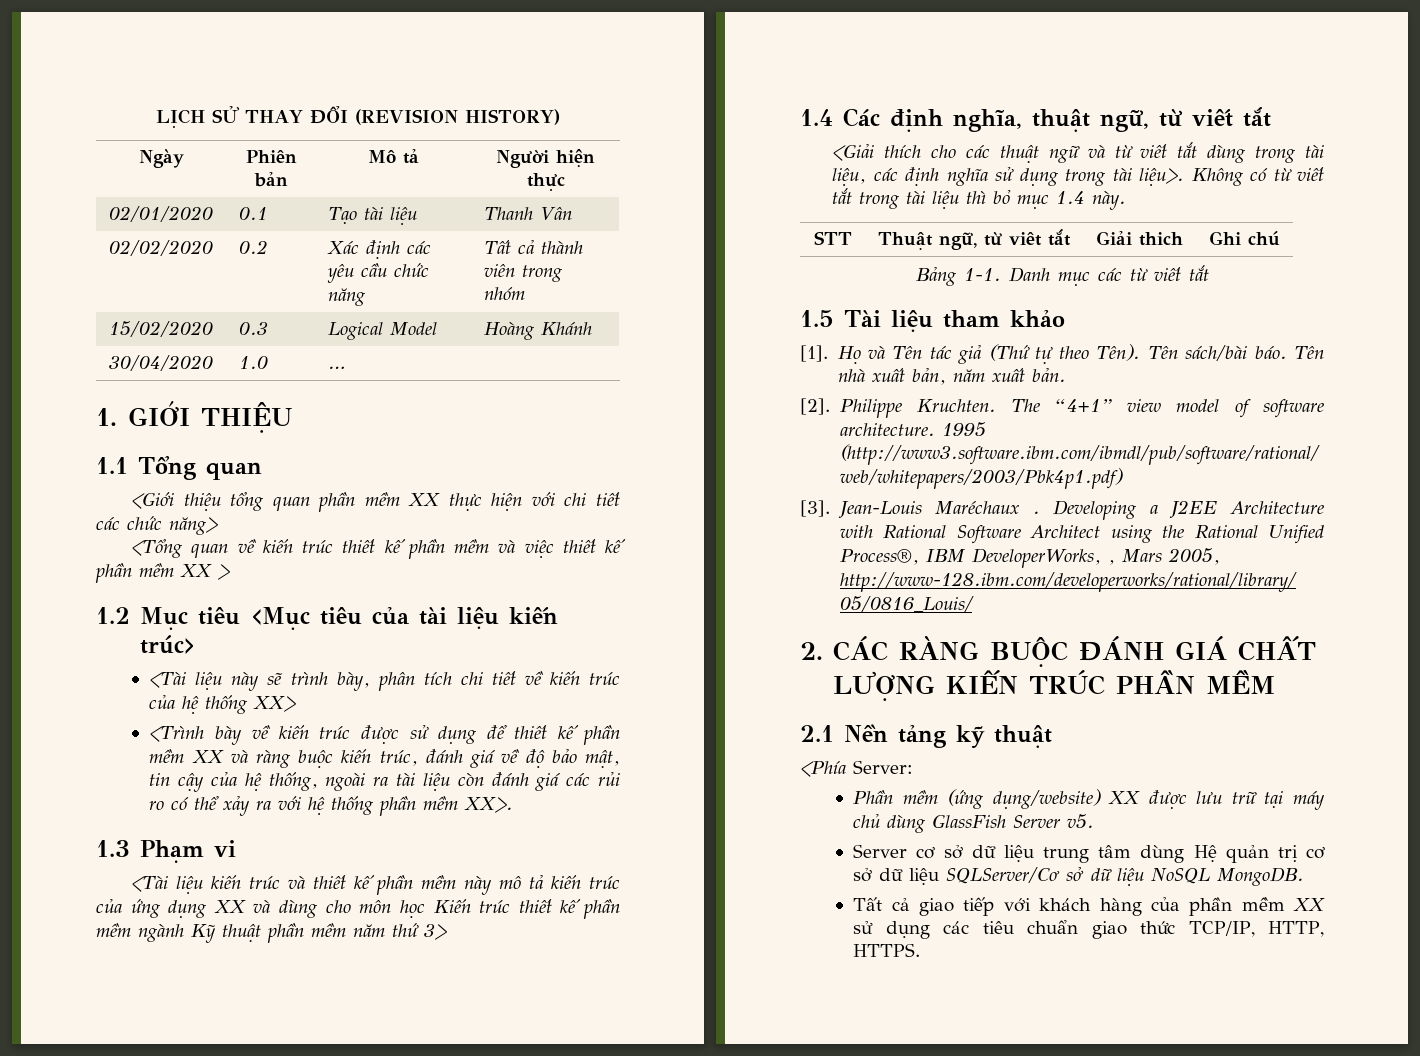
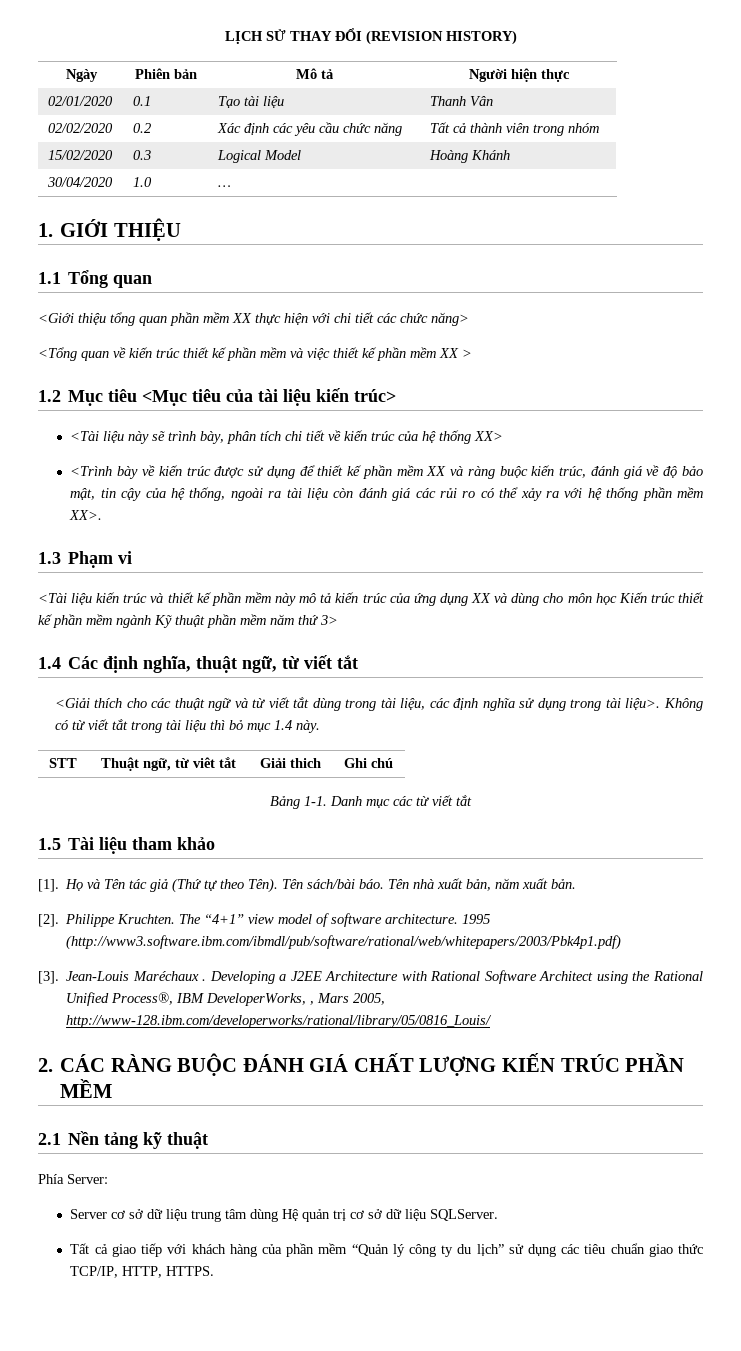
- <Phía Server:
+ Phía Server:
- Phần mềm (ứng dụng/website) XX được lưu trữ tại máy chủ dùng GlassFish Server v5.
- Server cơ sở dữ liệu trung tâm dùng Hệ quản trị cơ sở dữ liệu SQLServer/Cơ sở dữ liệu NoSQL MongoDB.
+ Server cơ sở dữ liệu trung tâm dùng Hệ quản trị cơ sở dữ liệu SQLServer.
- Tất cả giao tiếp với khách hàng của phần mềm XX sử dụng các tiêu chuẩn giao thức TCP/IP, HTTP, HTTPS.
+ Tất cả giao tiếp với khách hàng của phần mềm “Quản lý công ty du lịch” sử dụng các tiêu chuẩn giao thức TCP/IP, HTTP, HTTPS.

